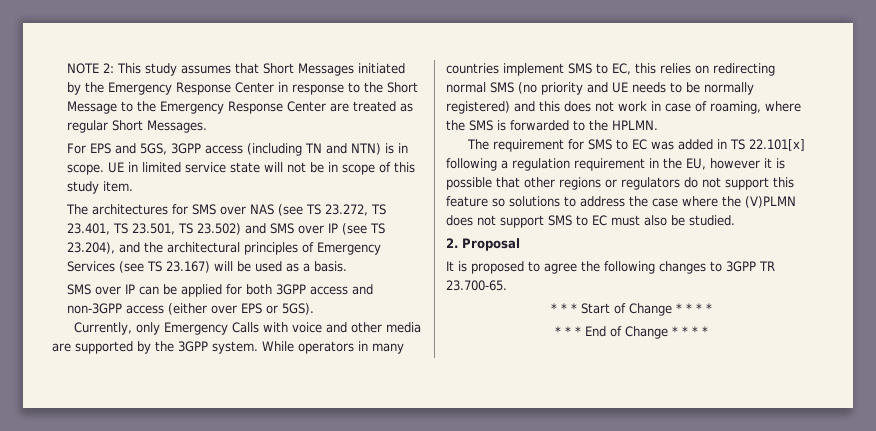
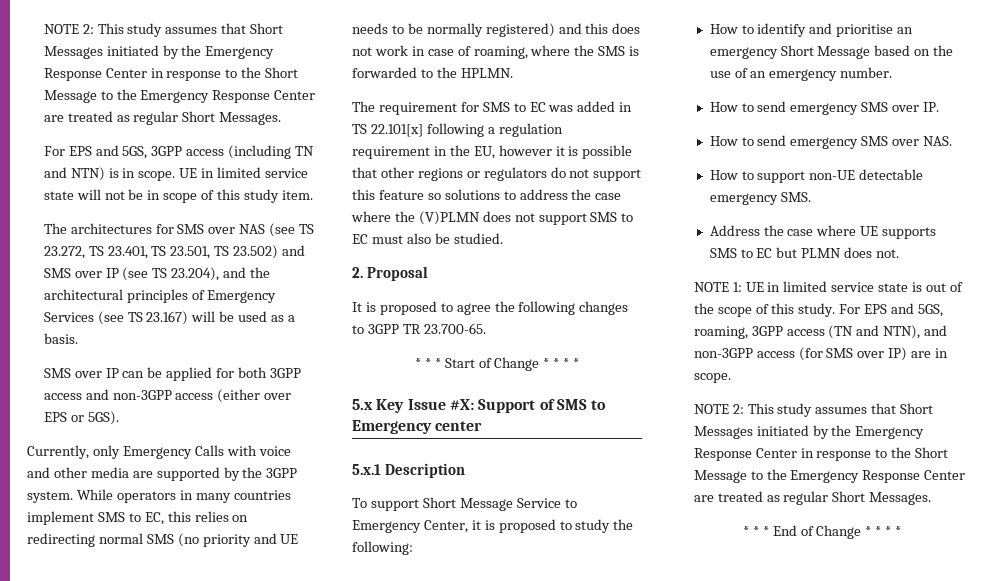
+ 5.x Key Issue #X: Support of SMS to Emergency center
+ 5.x.1 Description
+ To support Short Message Service to Emergency Center, it is proposed to study the following:
+ How to identify and prioritise an emergency Short Message based on the use of an emergency number.
+ How to send emergency SMS over IP.
+ How to send emergency SMS over NAS.
+ How to support non-UE detectable emergency SMS.
+ Address the case where UE supports SMS to EC but PLMN does not.
+ NOTE 1: UE in limited service state is out of the scope of this study. For EPS and 5GS, roaming, 3GPP access (TN and NTN), and non-3GPP access (for SMS over IP) are in scope.
+ NOTE 2: This study assumes that Short Messages initiated by the Emergency Response Center in response to the Short Message to the Emergency Response Center are treated as regular Short Messages.

